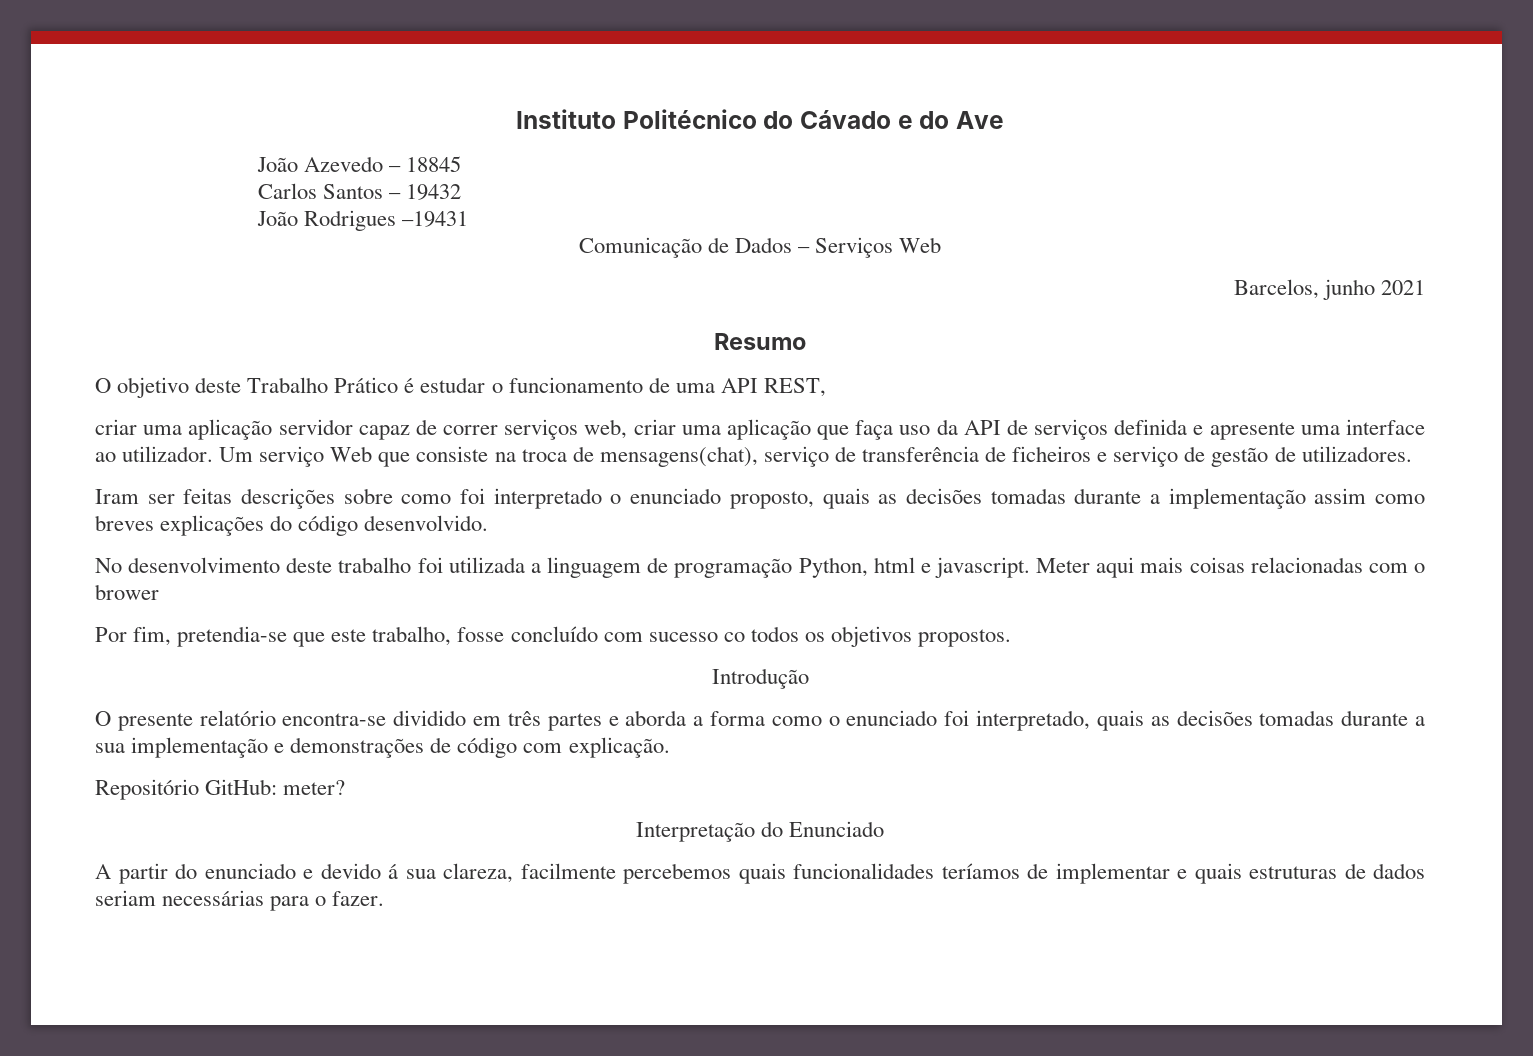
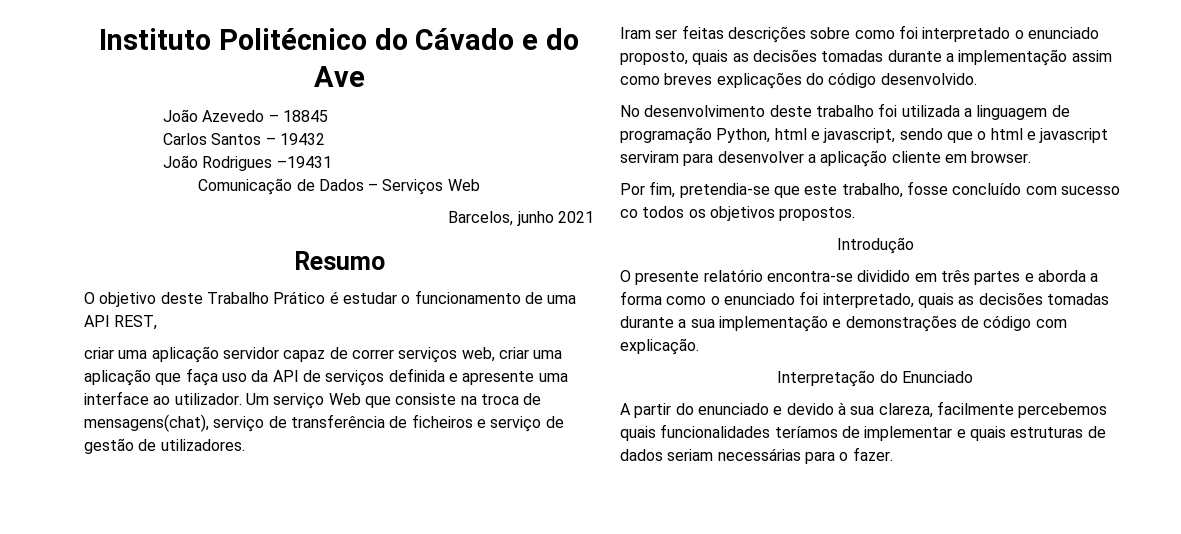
- No desenvolvimento deste trabalho foi utilizada a linguagem de programação Python, html e javascript. Meter aqui mais coisas relacionadas com o brower
+ No desenvolvimento deste trabalho foi utilizada a linguagem de programação Python, html e javascript, sendo que o html e javascript serviram para desenvolver a aplicação cliente em browser.
- Repositório GitHub: meter?
- A partir do enunciado e devido á sua clareza, facilmente percebemos quais funcionalidades teríamos de implementar e quais estruturas de dados seriam necessárias para o fazer.
+ A partir do enunciado e devido à sua clareza, facilmente percebemos quais funcionalidades teríamos de implementar e quais estruturas de dados seriam necessárias para o fazer.

